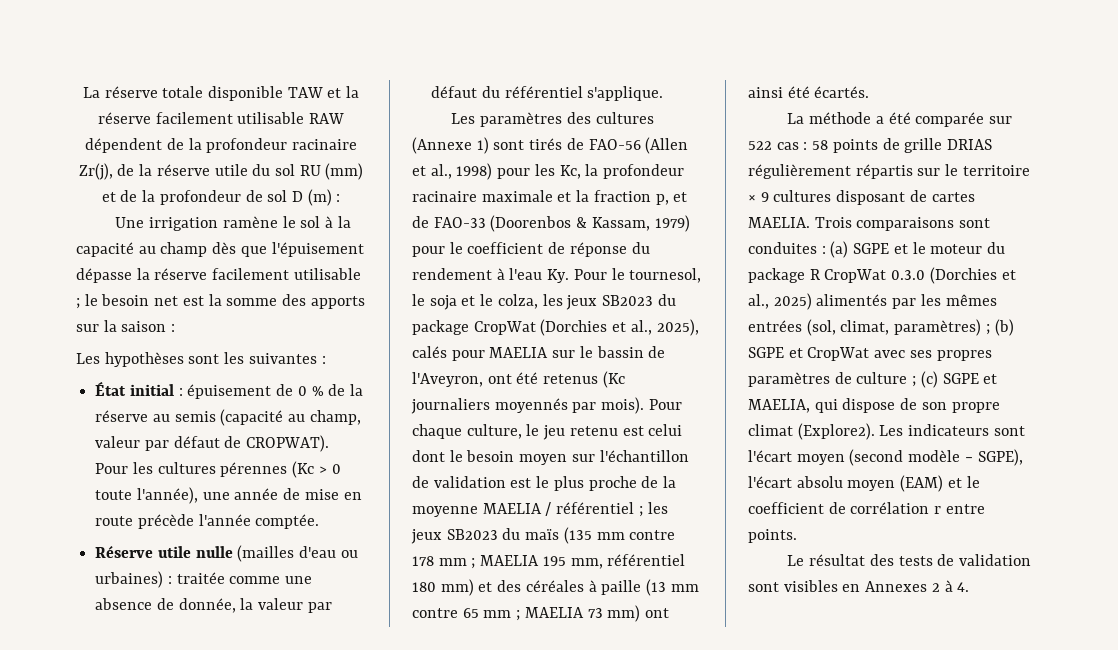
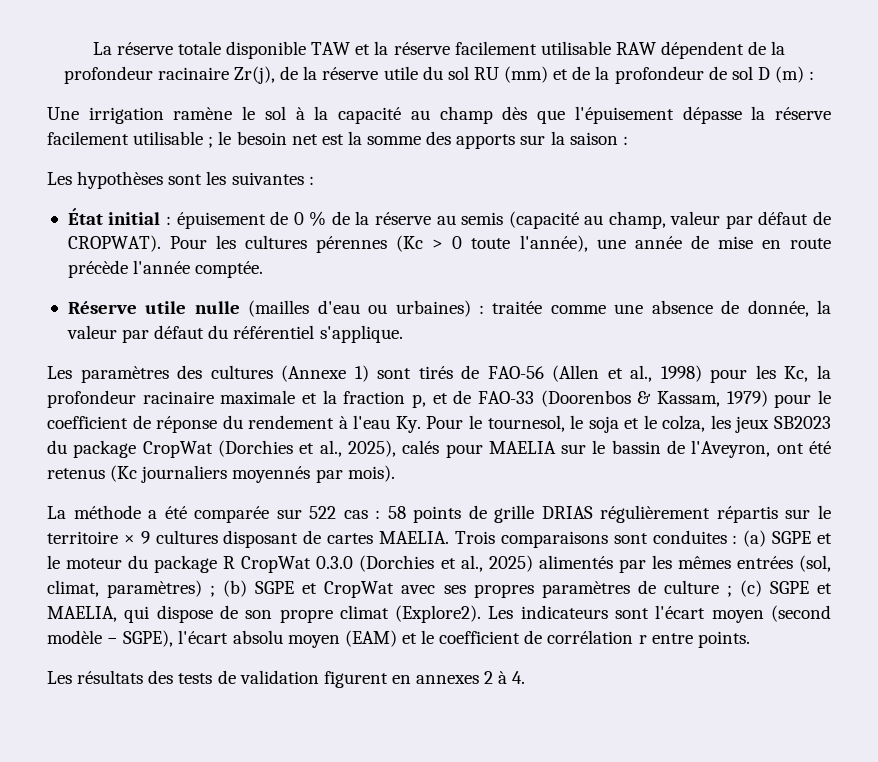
- Pour chaque culture, le jeu retenu est celui dont le besoin moyen sur l'échantillon de validation est le plus proche de la moyenne MAELIA / référentiel ; les jeux SB2023 du maïs (135 mm contre 178 mm ; MAELIA 195 mm, référentiel 180 mm) et des céréales à paille (13 mm contre 65 mm ; MAELIA 73 mm) ont ainsi été écartés.
- Le résultat des tests de validation sont visibles en Annexes 2 à 4.
+ Les résultats des tests de validation figurent en annexes 2 à 4.

